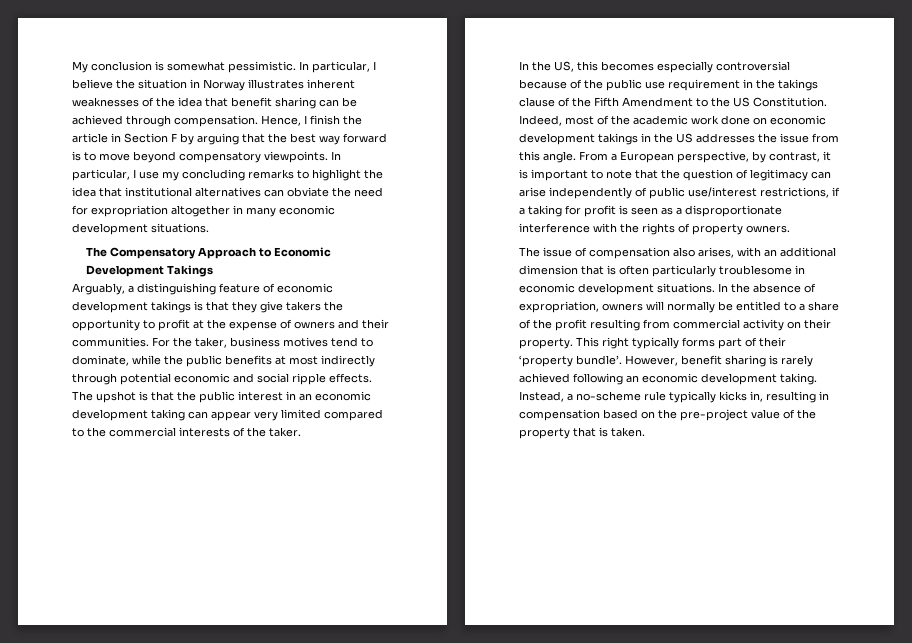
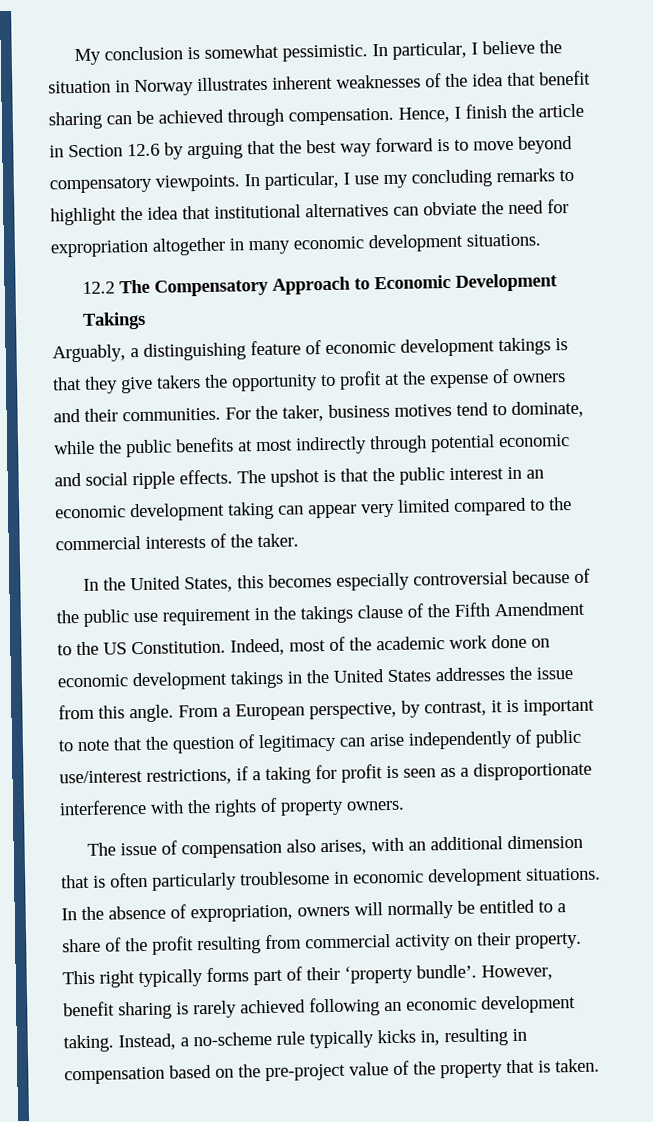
- Hence, I finish the article in Section F by arguing that the best way forward is to move beyond compensatory viewpoints.
+ Hence, I finish the article in Section 12.6 by arguing that the best way forward is to move beyond compensatory viewpoints.
- The Compensatory Approach to Economic Development Takings
+ 12.2 The Compensatory Approach to Economic Development Takings
- In the US, this becomes especially controversial because of the public use requirement in the takings clause of the Fifth Amendment to the US Constitution.
+ In the United States, this becomes especially controversial because of the public use requirement in the takings clause of the Fifth Amendment to the US Constitution.
- Indeed, most of the academic work done on economic development takings in the US addresses the issue from this angle.
+ Indeed, most of the academic work done on economic development takings in the United States addresses the issue from this angle.

